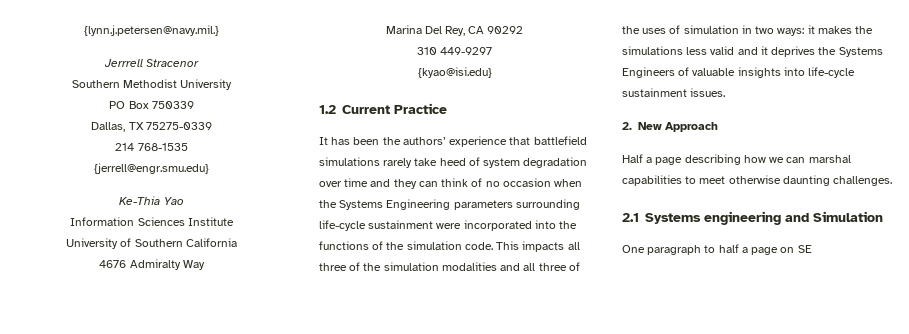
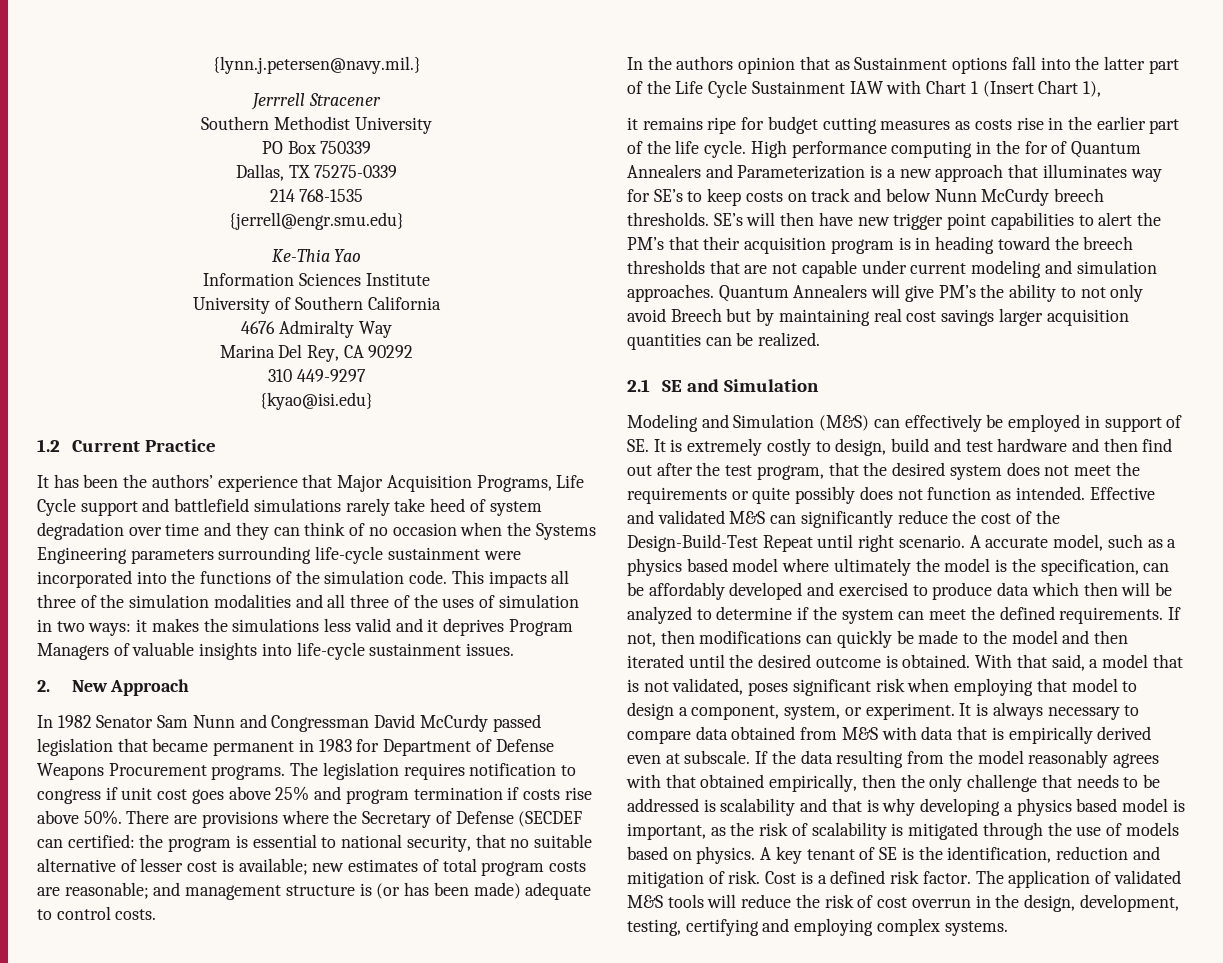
- Jerrrell Stracenor
+ Jerrrell Stracener
- It has been the authors’ experience that battlefield simulations rarely take heed of system degradation over time and they can think of no occasion when the Systems Engineering parameters surrounding life-cycle sustainment were incorporated into the functions of the simulation code.
+ It has been the authors’ experience that Major Acquisition Programs, Life Cycle support and battlefield simulations rarely take heed of system degradation over time and they can think of no occasion when the Systems Engineering parameters surrounding life-cycle sustainment were incorporated into the functions of the simulation code.
- This impacts all three of the simulation modalities and all three of the uses of simulation in two ways: it makes the simulations less valid and it deprives the Systems Engineers of valuable insights into life-cycle sustainment issues.
+ This impacts all three of the simulation modalities and all three of the uses of simulation in two ways: it makes the simulations less valid and it deprives Program Managers of valuable insights into life-cycle sustainment issues.
- Half a page describing how we can marshal capabilities to meet otherwise daunting challenges.
+ In 1982 Senator Sam Nunn and Congressman David McCurdy passed legislation that became permanent in 1983 for Department of Defense Weapons Procurement programs. The legislation requires notification to congress if unit cost goes above 25% and program termination if costs rise above 50%. There are provisions where the Secretary of Defense (SECDEF can certified: the program is essential to national security, that no suitable alternative of lesser cost is available; new estimates of total program costs are reasonable; and management structure is (or has been made) adequate to control costs.
+ In the authors opinion that as Sustainment options fall into the latter part of the Life Cycle Sustainment IAW with Chart 1 (Insert Chart 1),
+ it remains ripe for budget cutting measures as costs rise in the earlier part of the life cycle. High performance computing in the for of Quantum Annealers and Parameterization is a new approach that illuminates way for SE’s to keep costs on track and below Nunn McCurdy breech thresholds. SE’s will then have new trigger point capabilities to alert the PM’s that their acquisition program is in heading toward the breech thresholds that are not capable under current modeling and simulation approaches. Quantum Annealers will give PM’s the ability to not only avoid Breech but by maintaining real cost savings larger acquisition quantities can be realized.
- 2.1 Systems engineering and Simulation
+ 2.1 SE and Simulation
- One paragraph to half a page on SE
+ Modeling and Simulation (M&S) can effectively be employed in support of SE. It is extremely costly to design, build and test hardware and then find out after the test program, that the desired system does not meet the requirements or quite possibly does not function as intended. Effective and validated M&S can significantly reduce the cost of the Design-Build-Test Repeat until right scenario. A accurate model, such as a physics based model where ultimately the model is the specification, can be affordably developed and exercised to produce data which then will be analyzed to determine if the system can meet the defined requirements. If not, then modifications can quickly be made to the model and then iterated until the desired outcome is obtained. With that said, a model that is not validated, poses significant risk when employing that model to design a component, system, or experiment. It is always necessary to compare data obtained from M&S with data that is empirically derived even at subscale. If the data resulting from the model reasonably agrees with that obtained empirically, then the only challenge that needs to be addressed is scalability and that is why developing a physics based model is important, as the risk of scalability is mitigated through the use of models based on physics. A key tenant of SE is the identification, reduction and mitigation of risk. Cost is a defined risk factor. The application of validated M&S tools will reduce the risk of cost overrun in the design, development, testing, certifying and employing complex systems.

